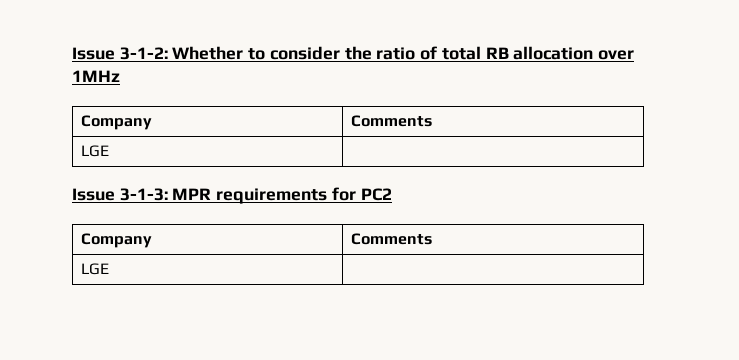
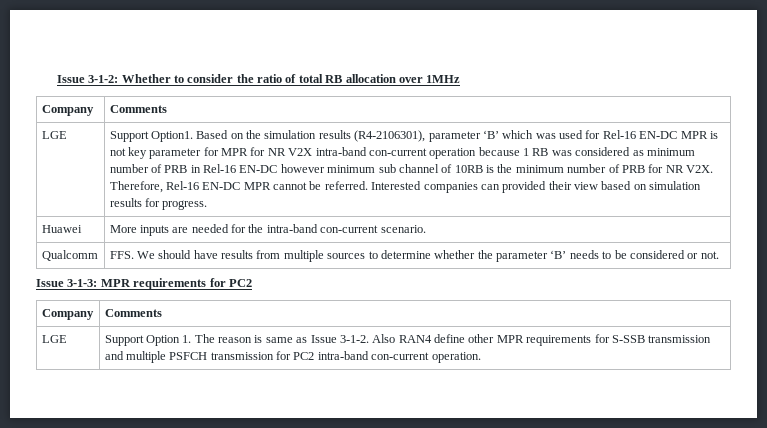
+ Support Option1. Based on the simulation results (R4-2106301), parameter ‘B’ which was used for Rel-16 EN-DC MPR is not key parameter for MPR for NR V2X intra-band con-current operation because 1 RB was considered as minimum number of PRB in Rel-16 EN-DC however minimum sub channel of 10RB is the minimum number of PRB for NR V2X. Therefore, Rel-16 EN-DC MPR cannot be referred. Interested companies can provided their view based on simulation results for progress.
+ Huawei | More inputs are needed for the intra-band con-current scenario.
+ Qualcomm | FFS. We should have results from multiple sources to determine whether the parameter ‘B’ needs to be considered or not.
  Issue 3-1-3: MPR requirements for PC2
  Company | Comments
- LGE |
+ LGE | Support Option 1. The reason is same as Issue 3-1-2. Also RAN4 define other MPR requirements for S-SSB transmission and multiple PSFCH transmission for PC2 intra-band con-current operation.

